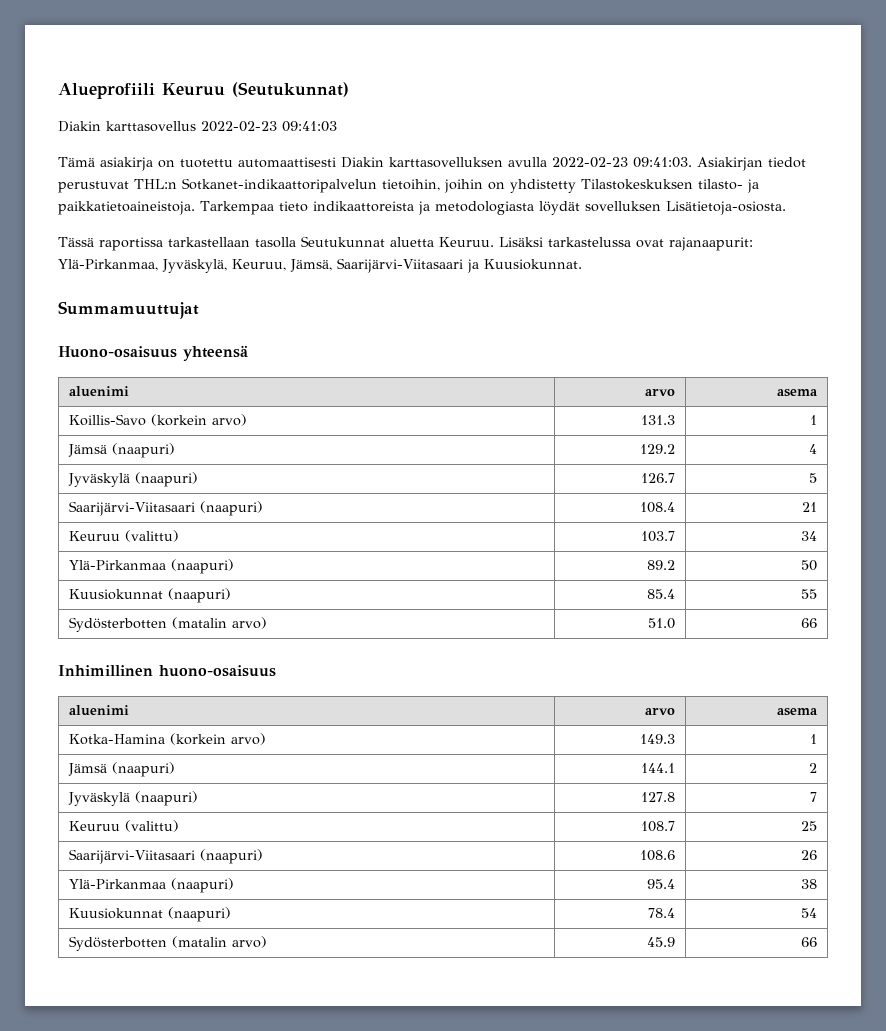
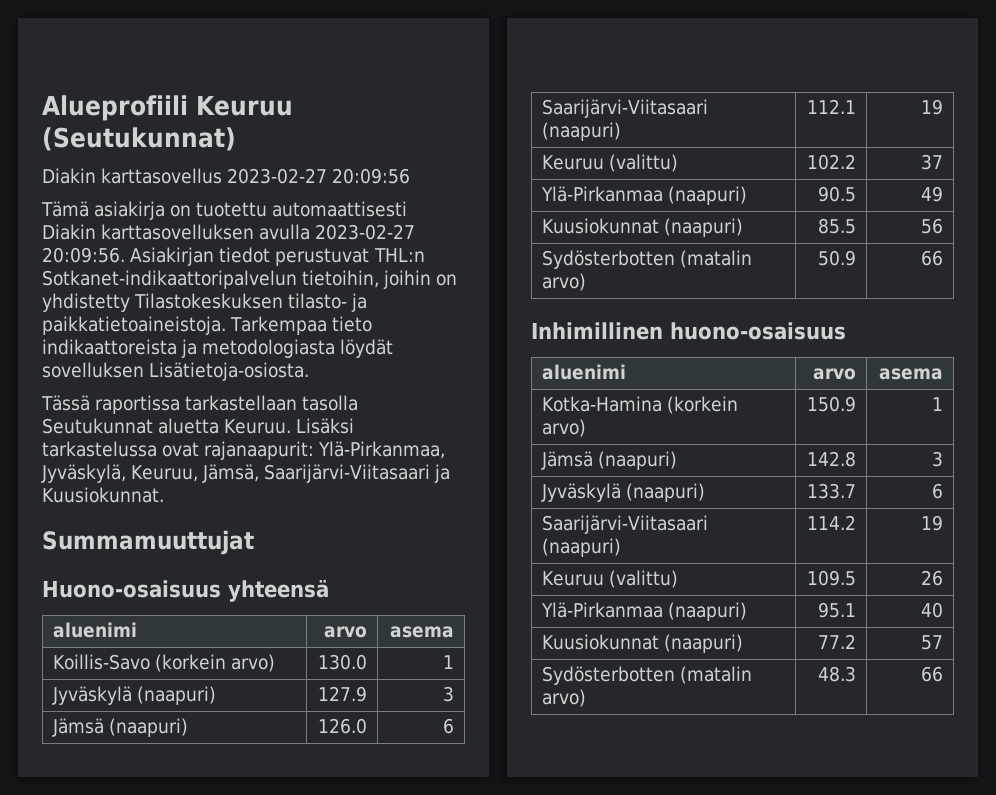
- Diakin karttasovellus 2022-02-23 09:41:03
+ Diakin karttasovellus 2023-02-27 20:09:56
- Tämä asiakirja on tuotettu automaattisesti Diakin karttasovelluksen avulla 2022-02-23 09:41:03.
+ Tämä asiakirja on tuotettu automaattisesti Diakin karttasovelluksen avulla 2023-02-27 20:09:56.
- Koillis-Savo (korkein arvo) | 131.3 | 1
- Jämsä (naapuri) | 129.2 | 4
- Jyväskylä (naapuri) | 126.7 | 5
- Saarijärvi-Viitasaari (naapuri) | 108.4 | 21
- Keuruu (valittu) | 103.7 | 34
- Ylä-Pirkanmaa (naapuri) | 89.2 | 50
- Kuusiokunnat (naapuri) | 85.4 | 55
- Sydösterbotten (matalin arvo) | 51.0 | 66
+ Koillis-Savo (korkein arvo) | 130.0 | 1
+ Jyväskylä (naapuri) | 127.9 | 3
+ Jämsä (naapuri) | 126.0 | 6
+ Saarijärvi-Viitasaari (naapuri) | 112.1 | 19
+ Keuruu (valittu) | 102.2 | 37
+ Ylä-Pirkanmaa (naapuri) | 90.5 | 49
+ Kuusiokunnat (naapuri) | 85.5 | 56
+ Sydösterbotten (matalin arvo) | 50.9 | 66
- Kotka-Hamina (korkein arvo) | 149.3 | 1
- Jämsä (naapuri) | 144.1 | 2
- Jyväskylä (naapuri) | 127.8 | 7
- Keuruu (valittu) | 108.7 | 25
- Saarijärvi-Viitasaari (naapuri) | 108.6 | 26
+ Kotka-Hamina (korkein arvo) | 150.9 | 1
+ Jämsä (naapuri) | 142.8 | 3
+ Jyväskylä (naapuri) | 133.7 | 6
+ Saarijärvi-Viitasaari (naapuri) | 114.2 | 19
+ Keuruu (valittu) | 109.5 | 26
- Ylä-Pirkanmaa (naapuri) | 95.4 | 38
- Kuusiokunnat (naapuri) | 78.4 | 54
- Sydösterbotten (matalin arvo) | 45.9 | 66
+ Ylä-Pirkanmaa (naapuri) | 95.1 | 40
+ Kuusiokunnat (naapuri) | 77.2 | 57
+ Sydösterbotten (matalin arvo) | 48.3 | 66

